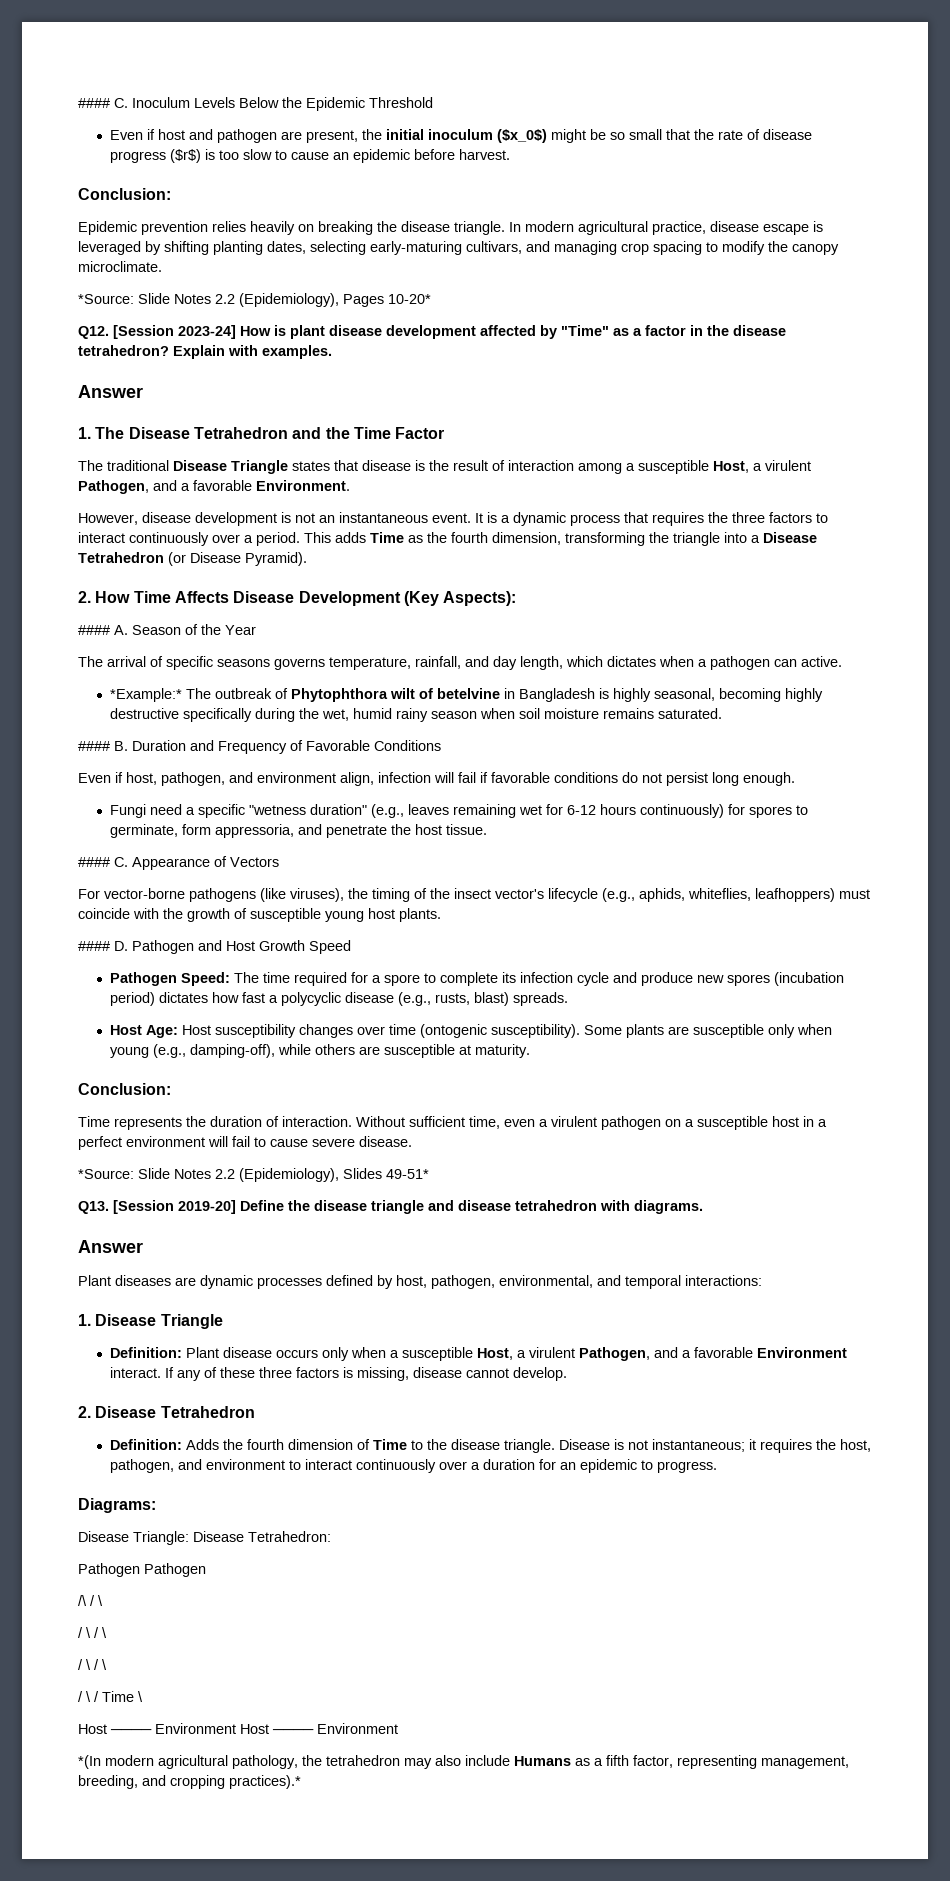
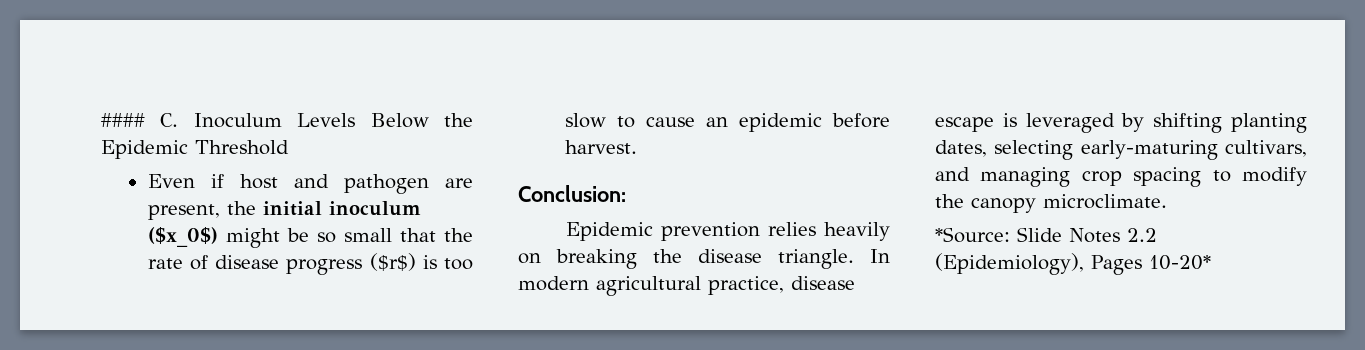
- Q12. [Session 2023-24] How is plant disease development affected by "Time" as a factor in the disease tetrahedron? Explain with examples.
- Answer
- 1. The Disease Tetrahedron and the Time Factor
- The traditional Disease Triangle states that disease is the result of interaction among a susceptible Host, a virulent Pathogen, and a favorable Environment.
- However, disease development is not an instantaneous event. It is a dynamic process that requires the three factors to interact continuously over a period. This adds Time as the fourth dimension, transforming the triangle into a Disease Tetrahedron (or Disease Pyramid).
- 2. How Time Affects Disease Development (Key Aspects):
- #### A. Season of the Year
- The arrival of specific seasons governs temperature, rainfall, and day length, which dictates when a pathogen can active.
- *Example:* The outbreak of Phytophthora wilt of betelvine in Bangladesh is highly seasonal, becoming highly destructive specifically during the wet, humid rainy season when soil moisture remains saturated.
- #### B. Duration and Frequency of Favorable Conditions
- Even if host, pathogen, and environment align, infection will fail if favorable conditions do not persist long enough.
- Fungi need a specific "wetness duration" (e.g., leaves remaining wet for 6-12 hours continuously) for spores to germinate, form appressoria, and penetrate the host tissue.
- #### C. Appearance of Vectors
- For vector-borne pathogens (like viruses), the timing of the insect vector's lifecycle (e.g., aphids, whiteflies, leafhoppers) must coincide with the growth of susceptible young host plants.
- #### D. Pathogen and Host Growth Speed
- Pathogen Speed: The time required for a spore to complete its infection cycle and produce new spores (incubation period) dictates how fast a polycyclic disease (e.g., rusts, blast) spreads.
- Host Age: Host susceptibility changes over time (ontogenic susceptibility). Some plants are susceptible only when young (e.g., damping-off), while others are susceptible at maturity.
- Conclusion:
- Time represents the duration of interaction. Without sufficient time, even a virulent pathogen on a susceptible host in a perfect environment will fail to cause severe disease.
- *Source: Slide Notes 2.2 (Epidemiology), Slides 49-51*
- Q13. [Session 2019-20] Define the disease triangle and disease tetrahedron with diagrams.
- Answer
- Plant diseases are dynamic processes defined by host, pathogen, environmental, and temporal interactions:
- 1. Disease Triangle
- Definition: Plant disease occurs only when a susceptible Host, a virulent Pathogen, and a favorable Environment interact. If any of these three factors is missing, disease cannot develop.
- 2. Disease Tetrahedron
- Definition: Adds the fourth dimension of Time to the disease triangle. Disease is not instantaneous; it requires the host, pathogen, and environment to interact continuously over a duration for an epidemic to progress.
- Diagrams:
- Disease Triangle: Disease Tetrahedron:
- Pathogen Pathogen
- /\ / \
- / \ / \
- / \ / \
- / \ / Time \
- Host ──── Environment Host ──── Environment
- *(In modern agricultural pathology, the tetrahedron may also include Humans as a fifth factor, representing management, breeding, and cropping practices).*

